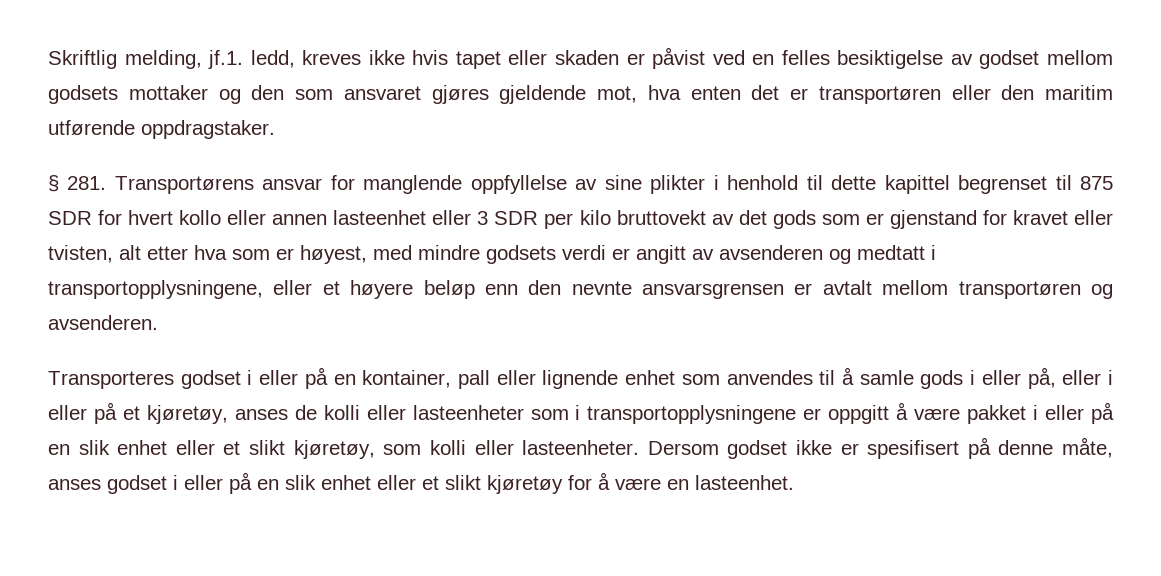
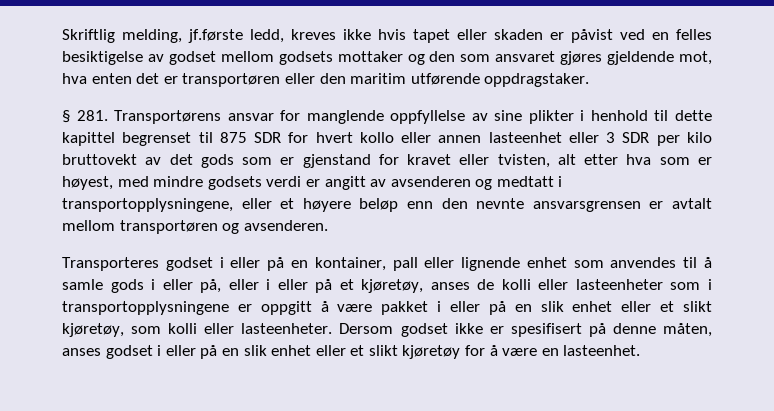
- Skriftlig melding, jf.1. ledd, kreves ikke hvis tapet eller skaden er påvist ved en felles besiktigelse av godset mellom godsets mottaker og den som ansvaret gjøres gjeldende mot, hva enten det er transportøren eller den maritim utførende oppdragstaker.
+ Skriftlig melding, jf.første ledd, kreves ikke hvis tapet eller skaden er påvist ved en felles besiktigelse av godset mellom godsets mottaker og den som ansvaret gjøres gjeldende mot, hva enten det er transportøren eller den maritim utførende oppdragstaker.
- Dersom godset ikke er spesifisert på denne måte, anses godset i eller på en slik enhet eller et slikt kjøretøy for å være en lasteenhet.
+ Dersom godset ikke er spesifisert på denne måten, anses godset i eller på en slik enhet eller et slikt kjøretøy for å være en lasteenhet.

